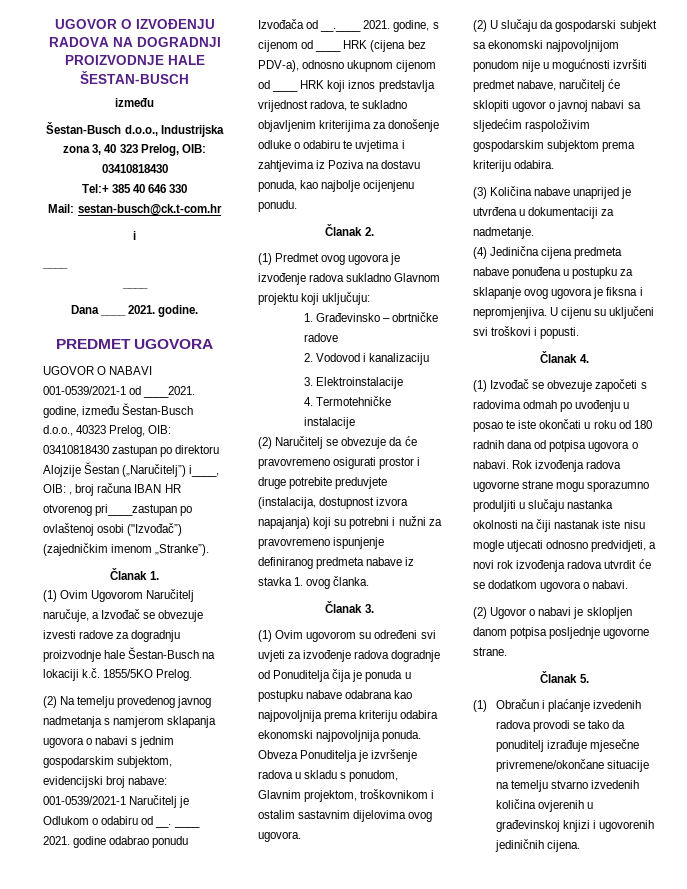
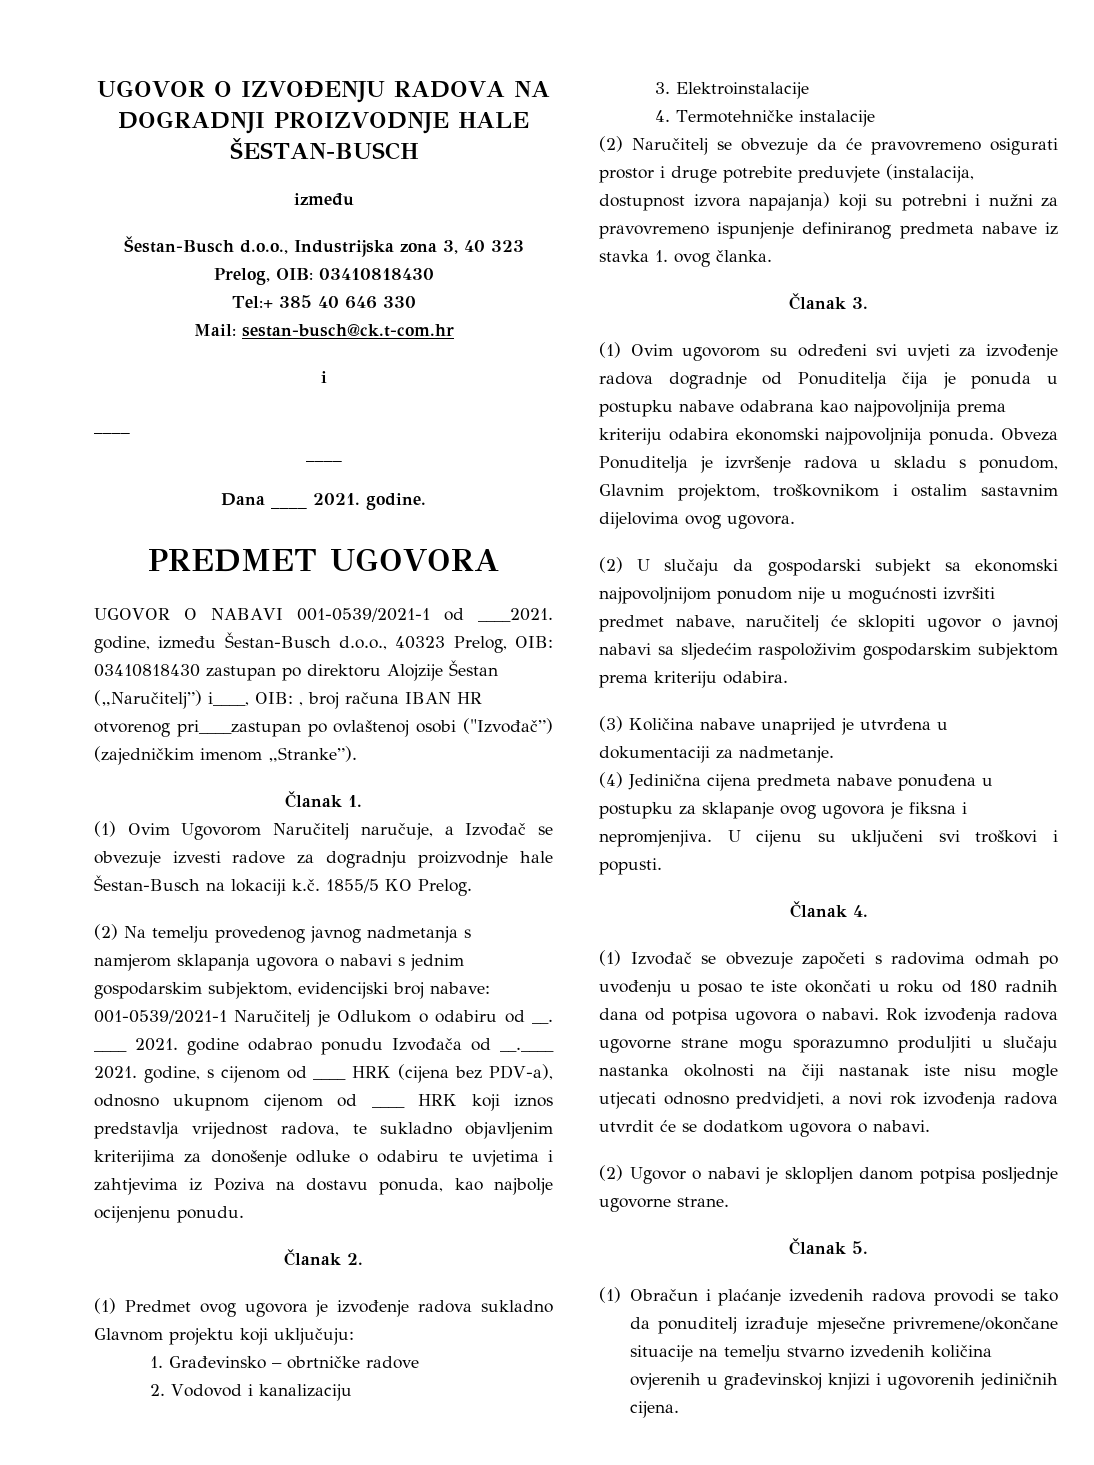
- (1) Ovim Ugovorom Naručitelj naručuje, a Izvođač se obvezuje izvesti radove za dogradnju proizvodnje hale Šestan-Busch na lokaciji k.č. 1855/5KO Prelog.
+ (1) Ovim Ugovorom Naručitelj naručuje, a Izvođač se obvezuje izvesti radove za dogradnju proizvodnje hale Šestan-Busch na lokaciji k.č. 1855/5 KO Prelog.

